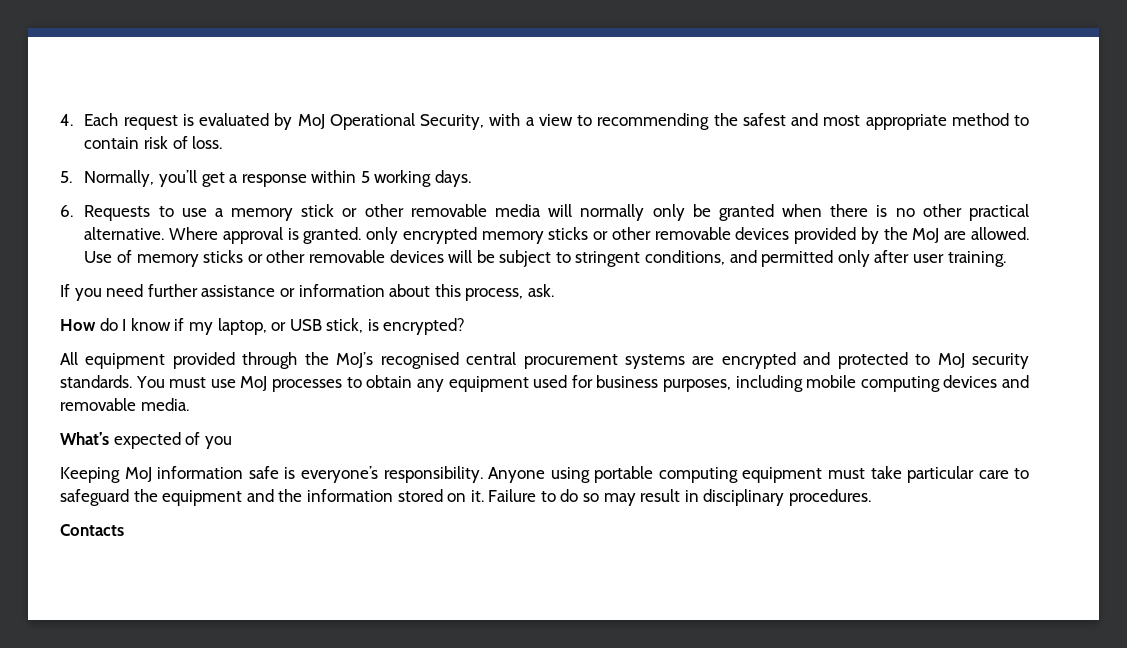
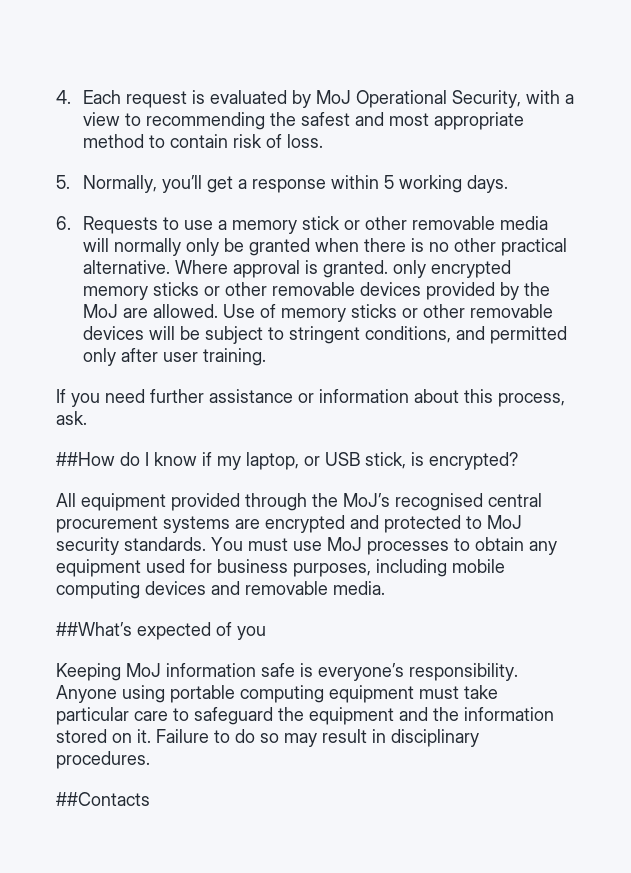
- How do I know if my laptop, or USB stick, is encrypted?
+ ##How do I know if my laptop, or USB stick, is encrypted?
- What’s expected of you
+ ##What’s expected of you
- Contacts
+ ##Contacts

